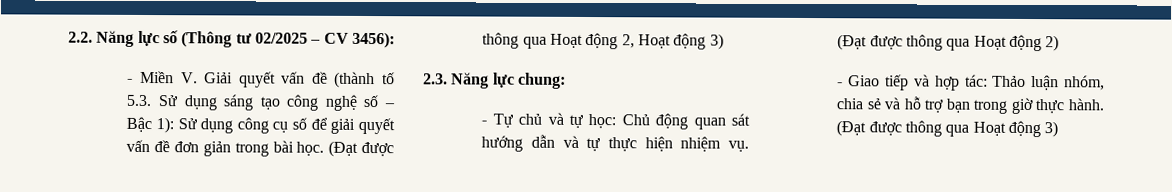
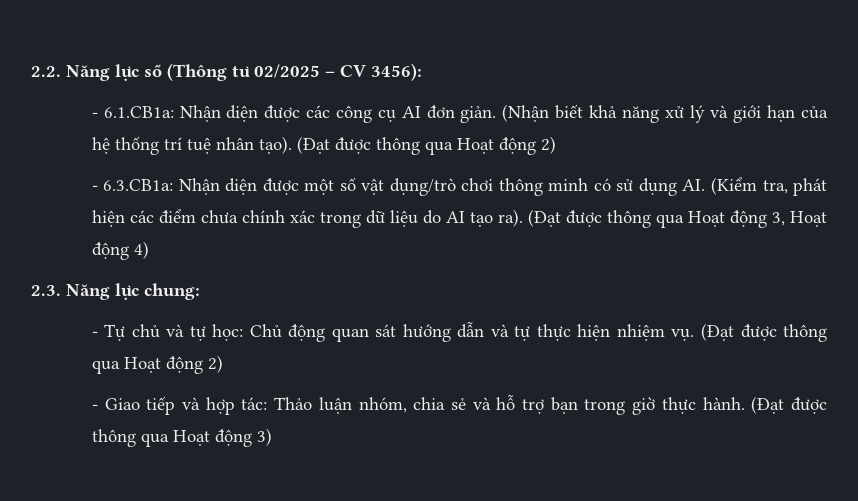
- - Miền V. Giải quyết vấn đề (thành tố 5.3. Sử dụng sáng tạo công nghệ số – Bậc 1): Sử dụng công cụ số để giải quyết vấn đề đơn giản trong bài học. (Đạt được thông qua Hoạt động 2, Hoạt động 3)
+ - 6.1.CB1a: Nhận diện được các công cụ AI đơn giản. (Nhận biết khả năng xử lý và giới hạn của hệ thống trí tuệ nhân tạo). (Đạt được thông qua Hoạt động 2)
+ - 6.3.CB1a: Nhận diện được một số vật dụng/trò chơi thông minh có sử dụng AI. (Kiểm tra, phát hiện các điểm chưa chính xác trong dữ liệu do AI tạo ra). (Đạt được thông qua Hoạt động 3, Hoạt động 4)

